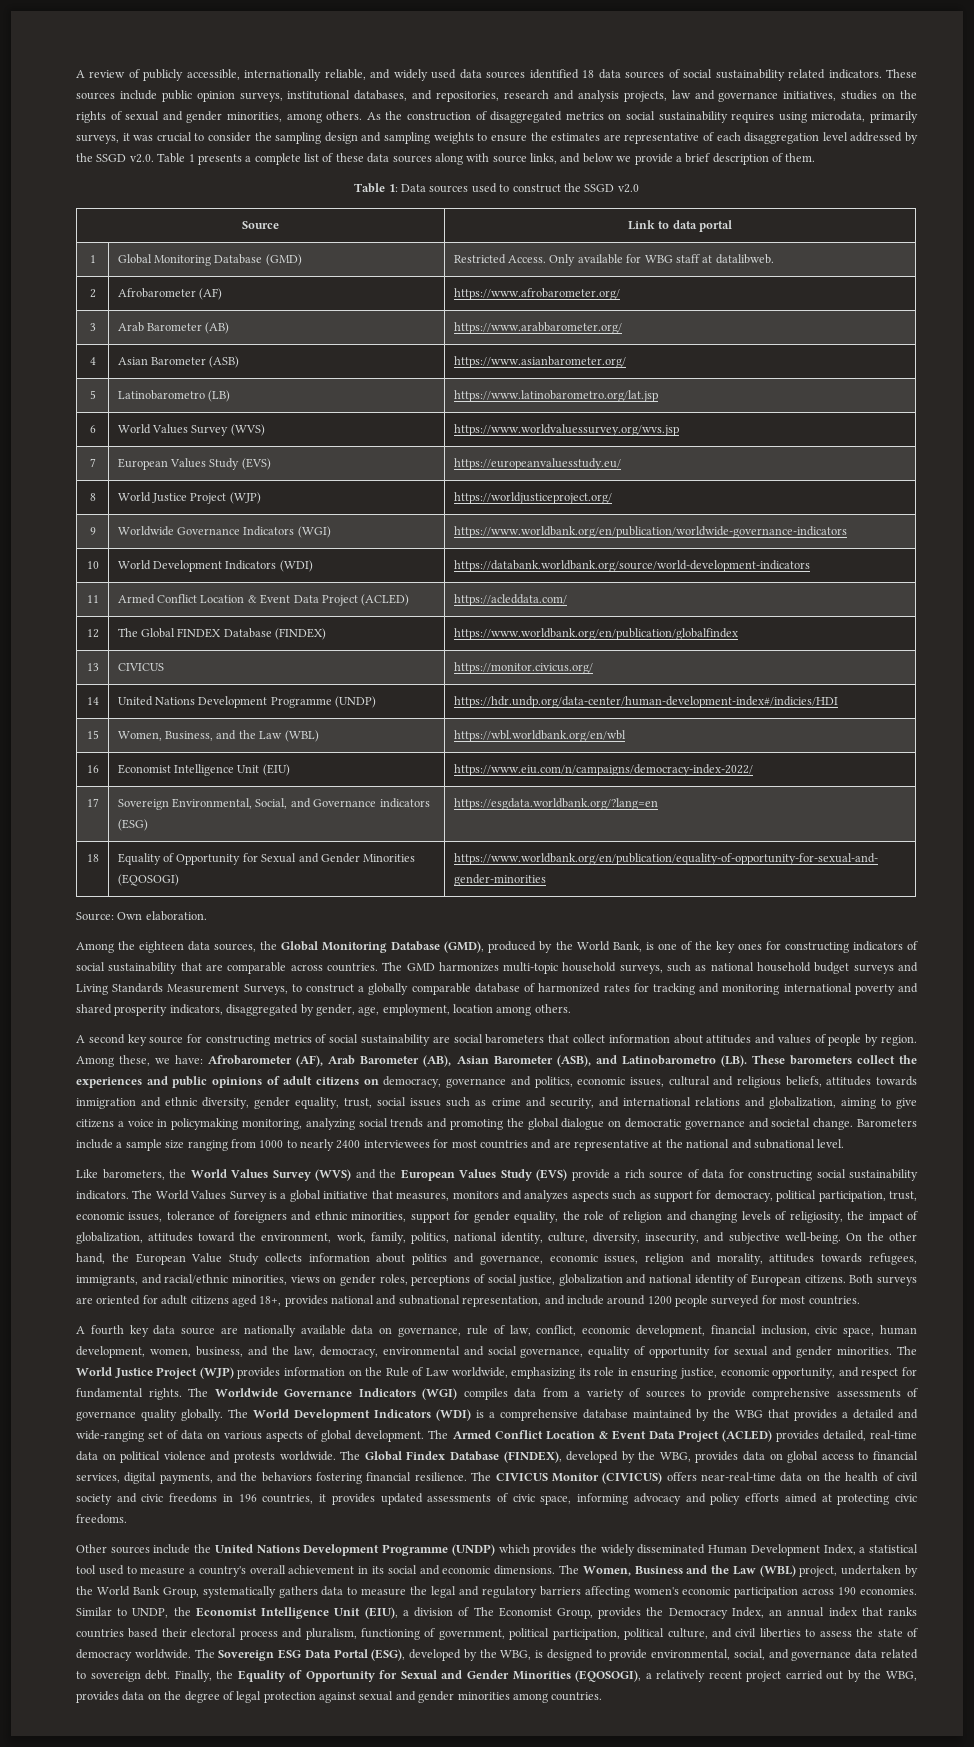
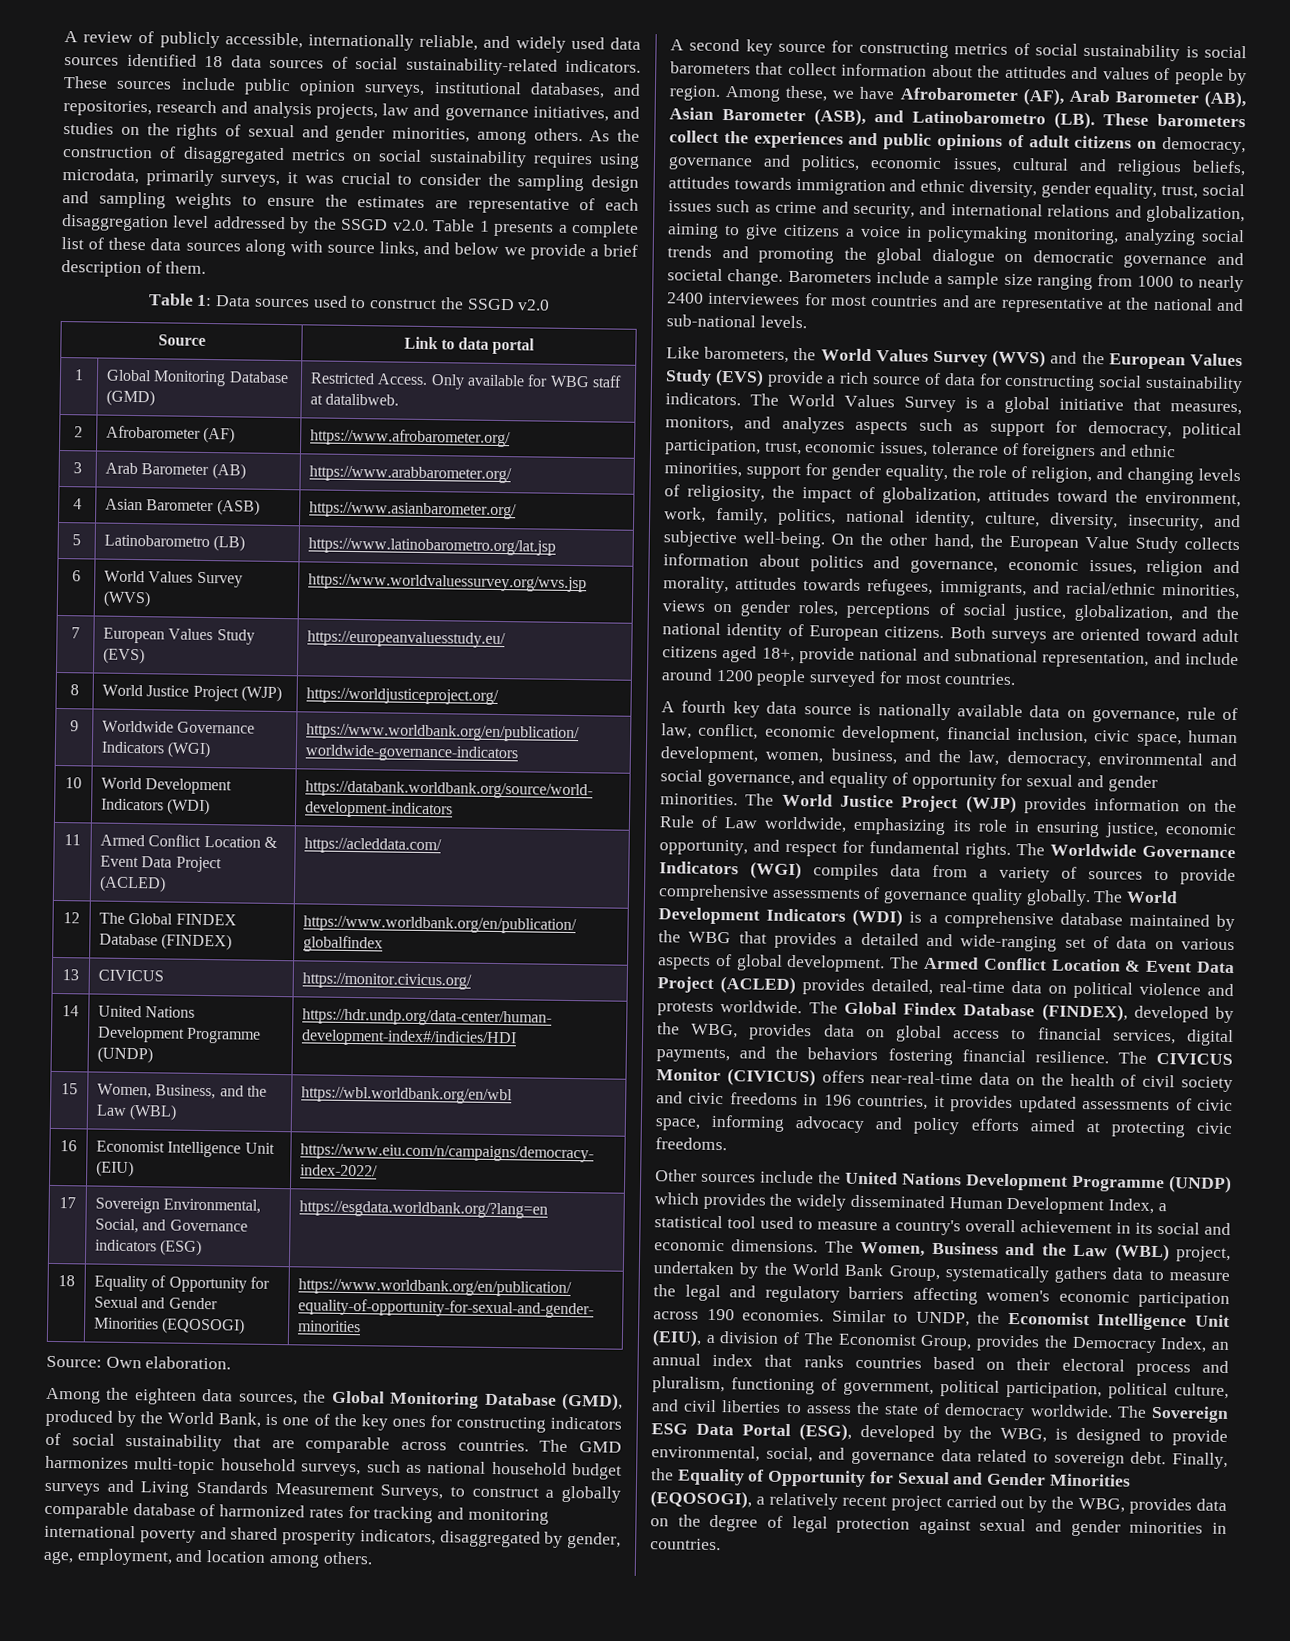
- A review of publicly accessible, internationally reliable, and widely used data sources identified 18 data sources of social sustainability related indicators.
+ A review of publicly accessible, internationally reliable, and widely used data sources identified 18 data sources of social sustainability-related indicators.
- These sources include public opinion surveys, institutional databases, and repositories, research and analysis projects, law and governance initiatives, studies on the rights of sexual and gender minorities, among others.
+ These sources include public opinion surveys, institutional databases, and repositories, research and analysis projects, law and governance initiatives, and studies on the rights of sexual and gender minorities, among others.
- The GMD harmonizes multi-topic household surveys, such as national household budget surveys and Living Standards Measurement Surveys, to construct a globally comparable database of harmonized rates for tracking and monitoring international poverty and shared prosperity indicators, disaggregated by gender, age, employment, location among others.
+ The GMD harmonizes multi-topic household surveys, such as national household budget surveys and Living Standards Measurement Surveys, to construct a globally comparable database of harmonized rates for tracking and monitoring international poverty and shared prosperity indicators, disaggregated by gender, age, employment, and location among others.
- A second key source for constructing metrics of social sustainability are social barometers that collect information about attitudes and values of people by region.
+ A second key source for constructing metrics of social sustainability is social barometers that collect information about the attitudes and values of people by region.
- Among these, we have: Afrobarometer (AF), Arab Barometer (AB), Asian Barometer (ASB), and Latinobarometro (LB). These barometers collect the experiences and public opinions of adult citizens on democracy, governance and politics, economic issues, cultural and religious beliefs, attitudes towards inmigration and ethnic diversity, gender equality, trust, social issues such as crime and security, and international relations and globalization, aiming to give citizens a voice in policymaking monitoring, analyzing social trends and promoting the global dialogue on democratic governance and societal change.
+ Among these, we have Afrobarometer (AF), Arab Barometer (AB), Asian Barometer (ASB), and Latinobarometro (LB). These barometers collect the experiences and public opinions of adult citizens on democracy, governance and politics, economic issues, cultural and religious beliefs, attitudes towards immigration and ethnic diversity, gender equality, trust, social issues such as crime and security, and international relations and globalization, aiming to give citizens a voice in policymaking monitoring, analyzing social trends and promoting the global dialogue on democratic governance and societal change.
- Barometers include a sample size ranging from 1000 to nearly 2400 interviewees for most countries and are representative at the national and subnational level.
+ Barometers include a sample size ranging from 1000 to nearly 2400 interviewees for most countries and are representative at the national and sub-national levels.
- The World Values Survey is a global initiative that measures, monitors and analyzes aspects such as support for democracy, political participation, trust, economic issues, tolerance of foreigners and ethnic minorities, support for gender equality, the role of religion and changing levels of religiosity, the impact of globalization, attitudes toward the environment, work, family, politics, national identity, culture, diversity, insecurity, and subjective well-being.
+ The World Values Survey is a global initiative that measures, monitors, and analyzes aspects such as support for democracy, political participation, trust, economic issues, tolerance of foreigners and ethnic minorities, support for gender equality, the role of religion, and changing levels of religiosity, the impact of globalization, attitudes toward the environment, work, family, politics, national identity, culture, diversity, insecurity, and subjective well-being.
- On the other hand, the European Value Study collects information about politics and governance, economic issues, religion and morality, attitudes towards refugees, immigrants, and racial/ethnic minorities, views on gender roles, perceptions of social justice, globalization and national identity of European citizens.
+ On the other hand, the European Value Study collects information about politics and governance, economic issues, religion and morality, attitudes towards refugees, immigrants, and racial/ethnic minorities, views on gender roles, perceptions of social justice, globalization, and the national identity of European citizens.
- Both surveys are oriented for adult citizens aged 18+, provides national and subnational representation, and include around 1200 people surveyed for most countries.
+ Both surveys are oriented toward adult citizens aged 18+, provide national and subnational representation, and include around 1200 people surveyed for most countries.
- A fourth key data source are nationally available data on governance, rule of law, conflict, economic development, financial inclusion, civic space, human development, women, business, and the law, democracy, environmental and social governance, equality of opportunity for sexual and gender minorities.
+ A fourth key data source is nationally available data on governance, rule of law, conflict, economic development, financial inclusion, civic space, human development, women, business, and the law, democracy, environmental and social governance, and equality of opportunity for sexual and gender minorities.
- Similar to UNDP, the Economist Intelligence Unit (EIU), a division of The Economist Group, provides the Democracy Index, an annual index that ranks countries based their electoral process and pluralism, functioning of government, political participation, political culture, and civil liberties to assess the state of democracy worldwide.
+ Similar to UNDP, the Economist Intelligence Unit (EIU), a division of The Economist Group, provides the Democracy Index, an annual index that ranks countries based on their electoral process and pluralism, functioning of government, political participation, political culture, and civil liberties to assess the state of democracy worldwide.
- Finally, the Equality of Opportunity for Sexual and Gender Minorities (EQOSOGI), a relatively recent project carried out by the WBG, provides data on the degree of legal protection against sexual and gender minorities among countries.
+ Finally, the Equality of Opportunity for Sexual and Gender Minorities (EQOSOGI), a relatively recent project carried out by the WBG, provides data on the degree of legal protection against sexual and gender minorities in countries.

